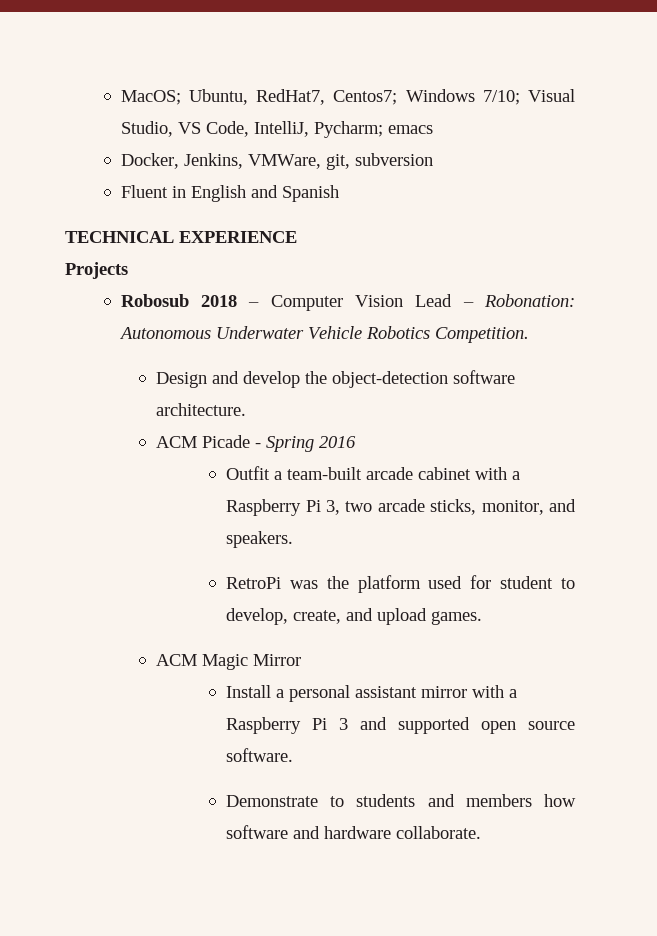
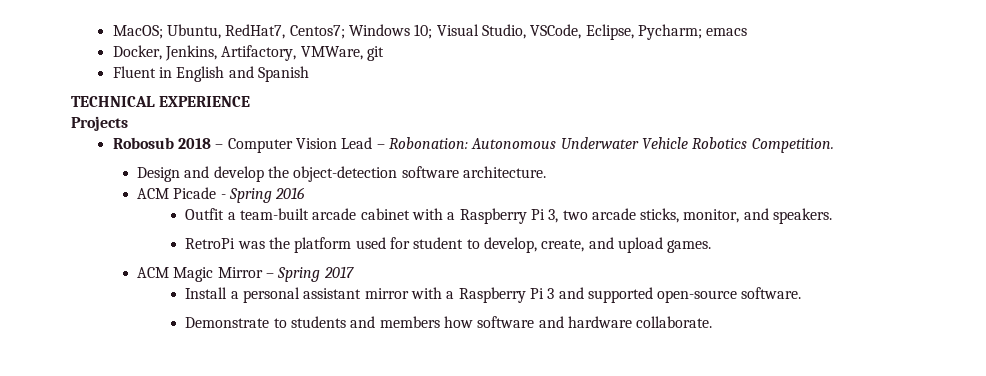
- MacOS; Ubuntu, RedHat7, Centos7; Windows 7/10; Visual Studio, VS Code, IntelliJ, Pycharm; emacs
+ MacOS; Ubuntu, RedHat7, Centos7; Windows 10; Visual Studio, VSCode, Eclipse, Pycharm; emacs
- Docker, Jenkins, VMWare, git, subversion
+ Docker, Jenkins, Artifactory, VMWare, git
- ACM Magic Mirror
+ ACM Magic Mirror – Spring 2017
- Install a personal assistant mirror with a Raspberry Pi 3 and supported open source software.
+ Install a personal assistant mirror with a Raspberry Pi 3 and supported open-source software.

